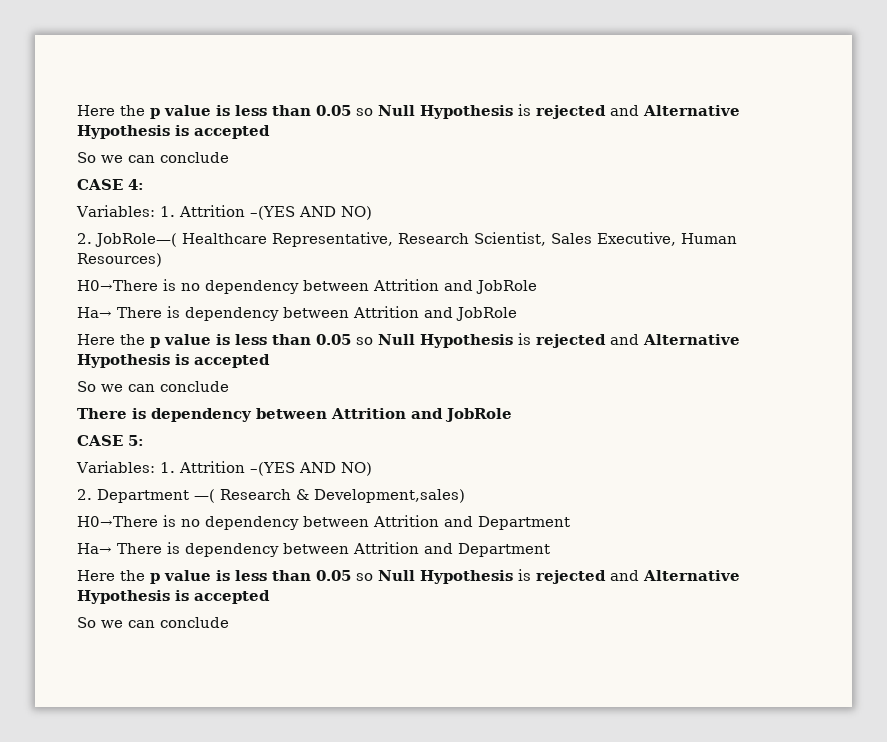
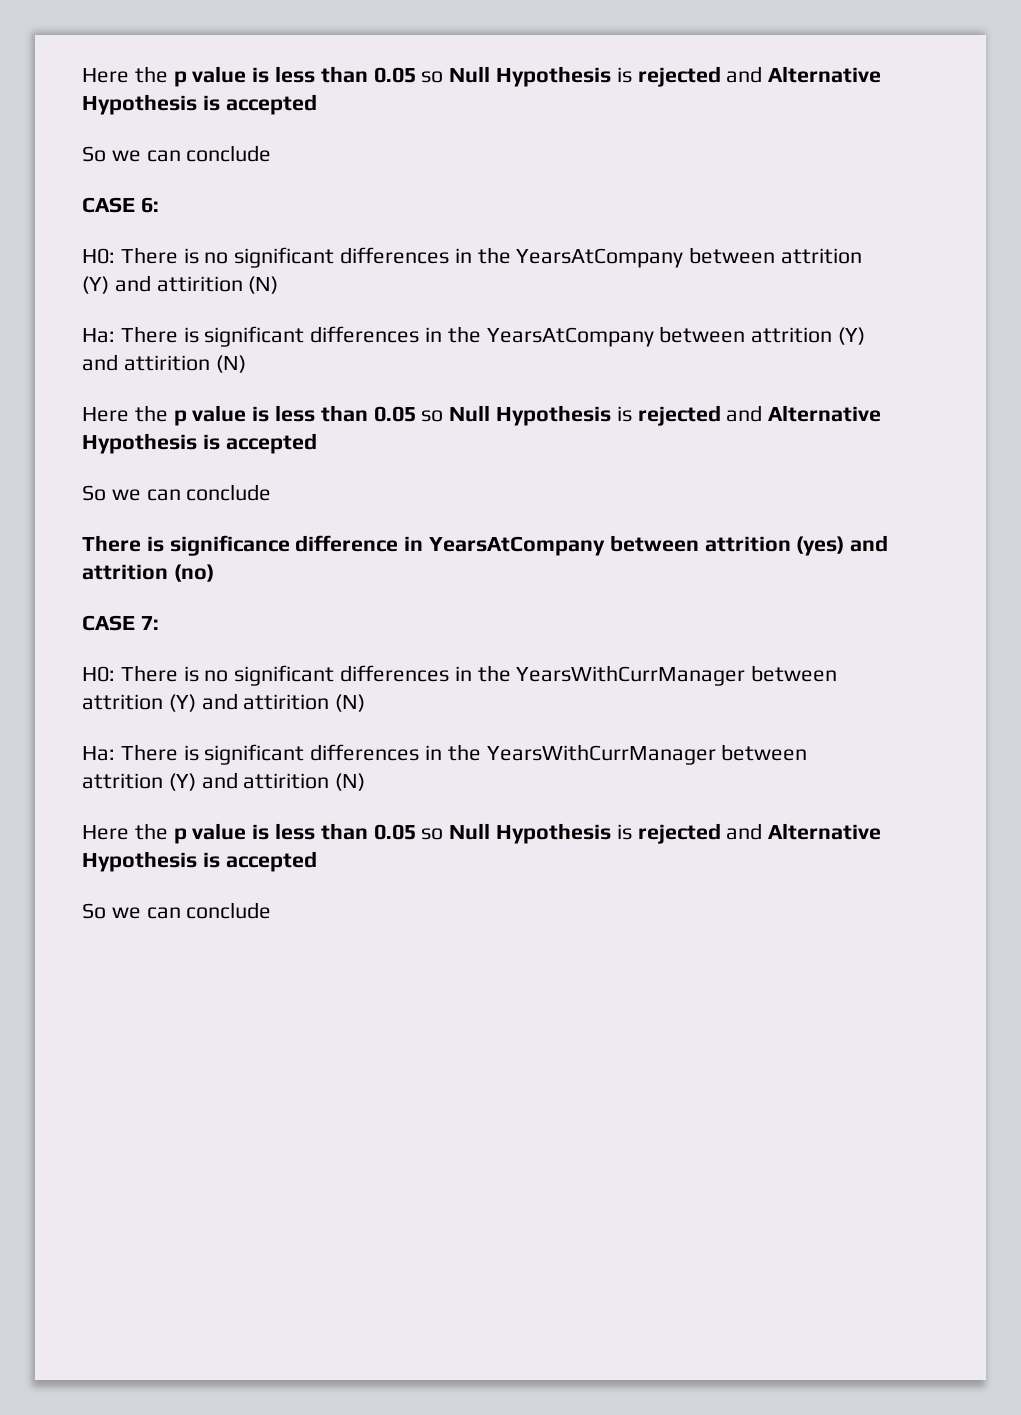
- CASE 4:
- Variables: 1. Attrition –(YES AND NO)
- 2. JobRole—( Healthcare Representative, Research Scientist, Sales Executive, Human Resources)
- H0→There is no dependency between Attrition and JobRole
- Ha→ There is dependency between Attrition and JobRole
+ CASE 6:
+ H0: There is no significant differences in the YearsAtCompany between attrition (Y) and attirition (N)
+ Ha: There is significant differences in the YearsAtCompany between attrition (Y) and attirition (N)
  Here the p value is less than 0.05 so Null Hypothesis is rejected and Alternative Hypothesis is accepted
  So we can conclude
- There is dependency between Attrition and JobRole
- CASE 5:
- Variables: 1. Attrition –(YES AND NO)
- 2. Department —( Research & Development,sales)
- H0→There is no dependency between Attrition and Department
- Ha→ There is dependency between Attrition and Department
+ There is significance difference in YearsAtCompany between attrition (yes) and attrition (no)
+ CASE 7:
+ H0: There is no significant differences in the YearsWithCurrManager between attrition (Y) and attirition (N)
+ Ha: There is significant differences in the YearsWithCurrManager between attrition (Y) and attirition (N)

